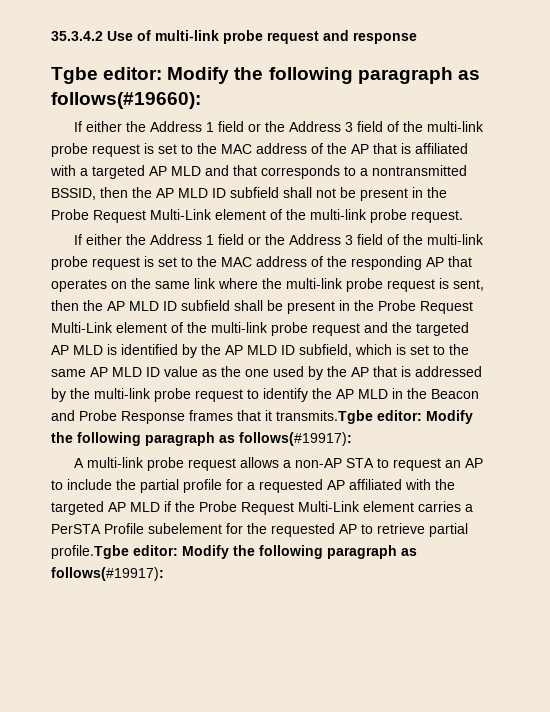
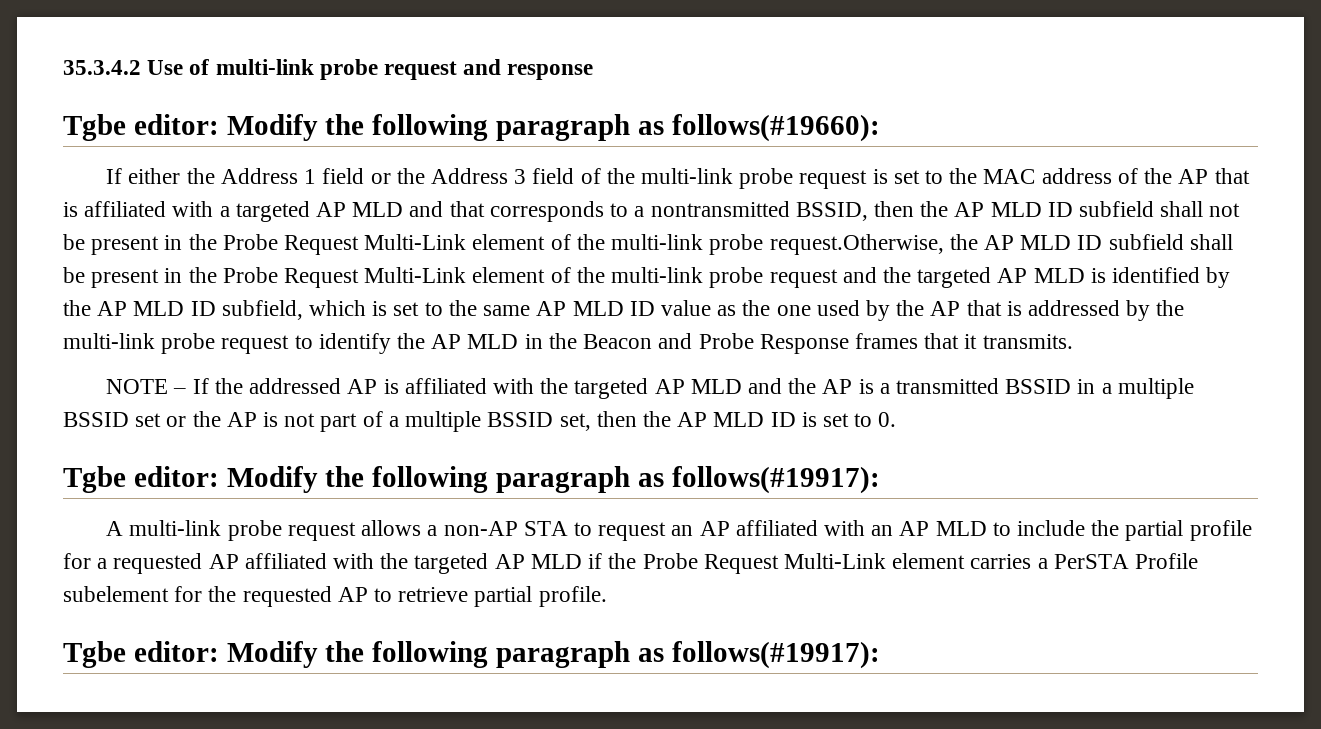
- If either the Address 1 field or the Address 3 field of the multi-link probe request is set to the MAC address of the AP that is affiliated with a targeted AP MLD and that corresponds to a nontransmitted BSSID, then the AP MLD ID subfield shall not be present in the Probe Request Multi-Link element of the multi-link probe request.
- If either the Address 1 field or the Address 3 field of the multi-link probe request is set to the MAC address of the responding AP that operates on the same link where the multi-link probe request is sent, then the AP MLD ID subfield shall be present in the Probe Request Multi-Link element of the multi-link probe request and the targeted AP MLD is identified by the AP MLD ID subfield, which is set to the same AP MLD ID value as the one used by the AP that is addressed by the multi-link probe request to identify the AP MLD in the Beacon and Probe Response frames that it transmits.Tgbe editor:
+ If either the Address 1 field or the Address 3 field of the multi-link probe request is set to the MAC address of the AP that is affiliated with a targeted AP MLD and that corresponds to a nontransmitted BSSID, then the AP MLD ID subfield shall not be present in the Probe Request Multi-Link element of the multi-link probe request.Otherwise, the AP MLD ID subfield shall be present in the Probe Request Multi-Link element of the multi-link probe request and the targeted AP MLD is identified by the AP MLD ID subfield, which is set to the same AP MLD ID value as the one used by the AP that is addressed by the multi-link probe request to identify the AP MLD in the Beacon and Probe Response frames that it transmits.
+ NOTE – If the addressed AP is affiliated with the targeted AP MLD and the AP is a transmitted BSSID in a multiple BSSID set or the AP is not part of a multiple BSSID set, then the AP MLD ID is set to 0.
+ Tgbe editor:
- A multi-link probe request allows a non-AP STA to request an AP to include the partial profile for a requested AP affiliated with the targeted AP MLD if the Probe Request Multi-Link element carries a PerSTA Profile subelement for the requested AP to retrieve partial profile.Tgbe editor: Modify the following paragraph as follows(#19917):
+ A multi-link probe request allows a non-AP STA to request an AP affiliated with an AP MLD to include the partial profile for a requested AP affiliated with the targeted AP MLD if the Probe Request Multi-Link element carries a PerSTA Profile subelement for the requested AP to retrieve partial profile.
+ Tgbe editor: Modify the following paragraph as follows(#19917):

